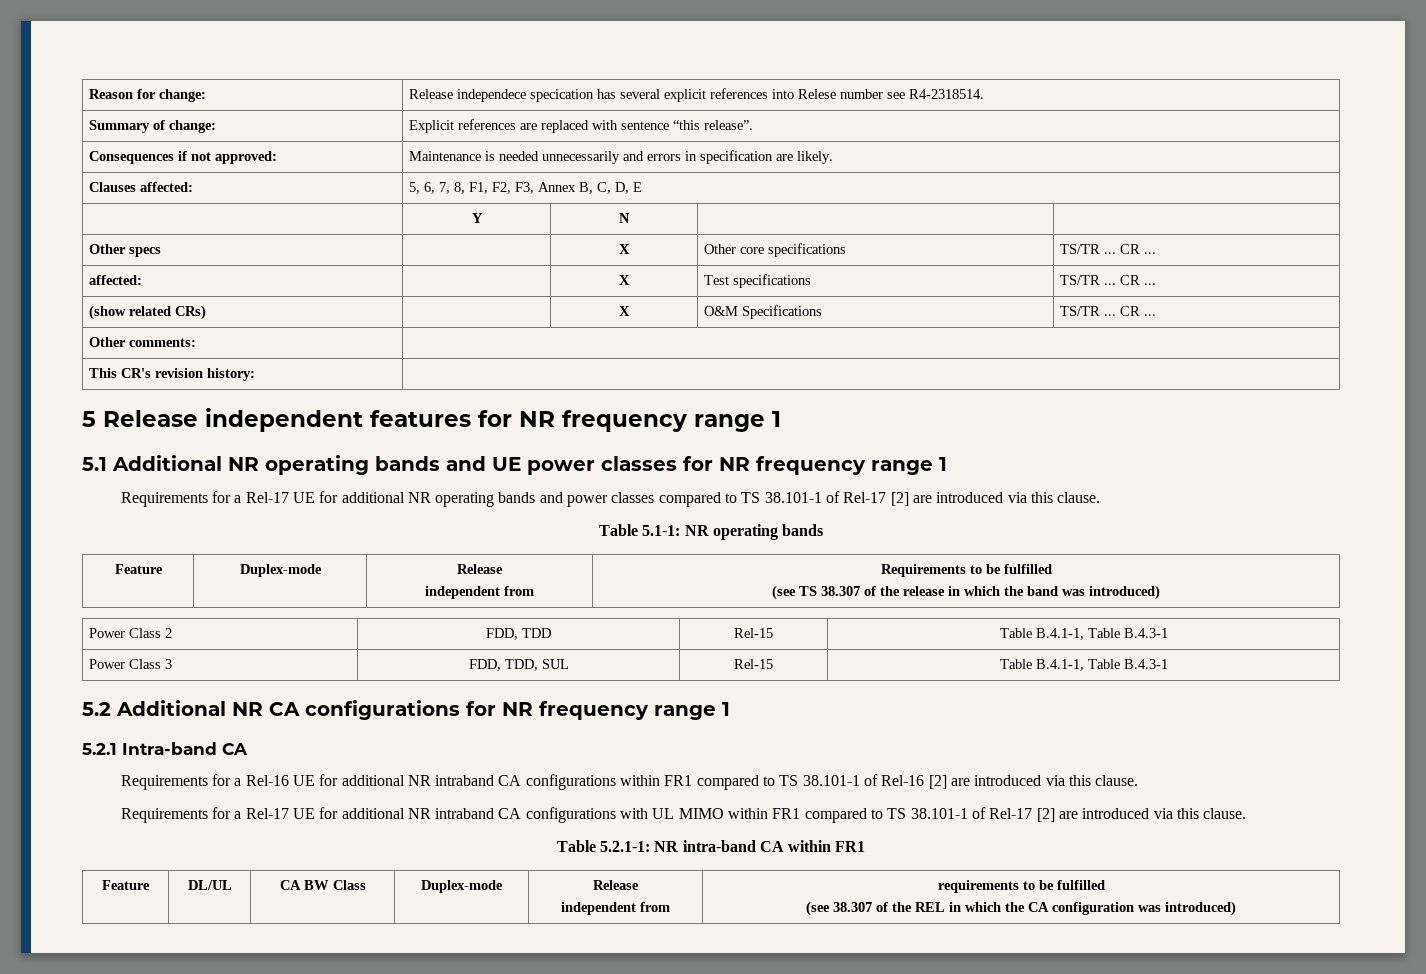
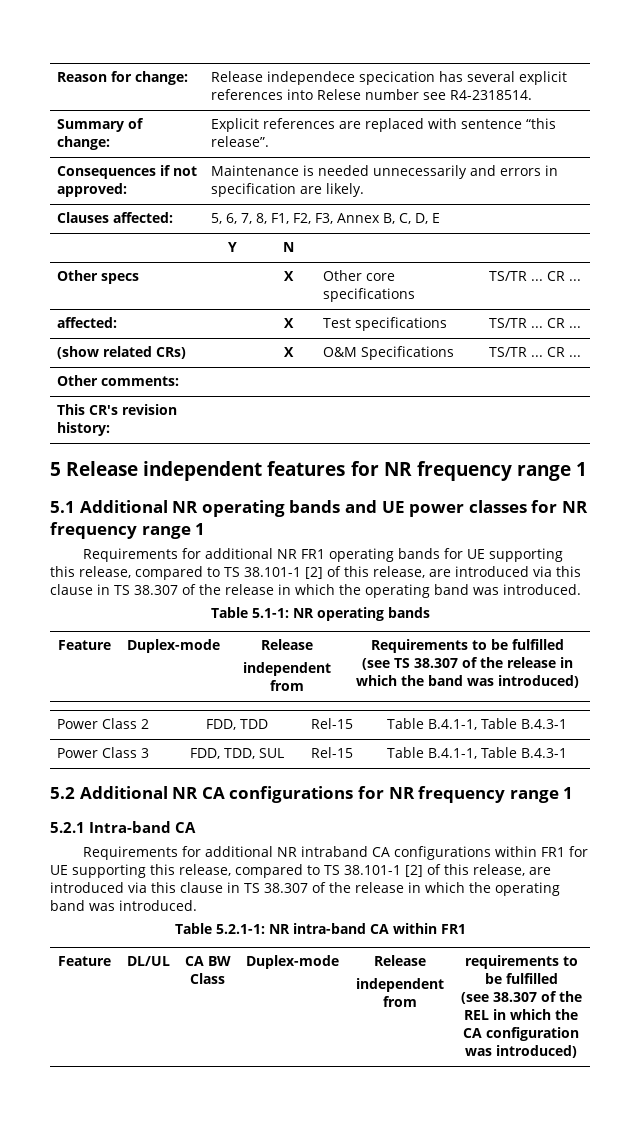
- Requirements for a Rel-17 UE for additional NR operating bands and power classes compared to TS 38.101-1 of Rel-17 [2] are introduced via this clause.
+ Requirements for additional NR FR1 operating bands for UE supporting this release, compared to TS 38.101-1 [2] of this release, are introduced via this clause in TS 38.307 of the release in which the operating band was introduced.
- Requirements for a Rel-16 UE for additional NR intraband CA configurations within FR1 compared to TS 38.101-1 of Rel-16 [2] are introduced via this clause.
- Requirements for a Rel-17 UE for additional NR intraband CA configurations with UL MIMO within FR1 compared to TS 38.101-1 of Rel-17 [2] are introduced via this clause.
+ Requirements for additional NR intraband CA configurations within FR1 for UE supporting this release, compared to TS 38.101-1 [2] of this release, are introduced via this clause in TS 38.307 of the release in which the operating band was introduced.

